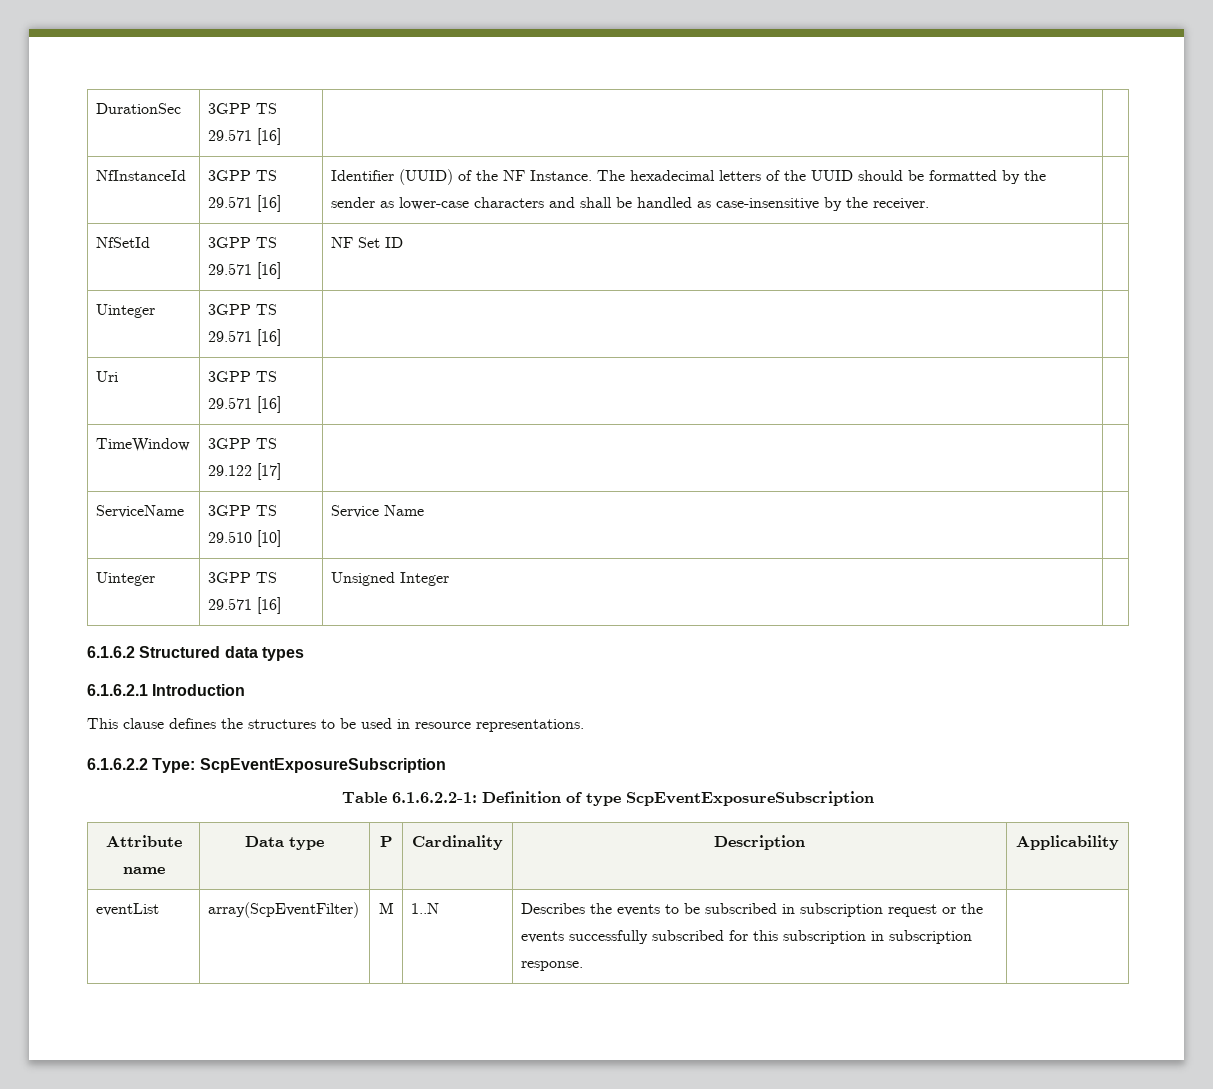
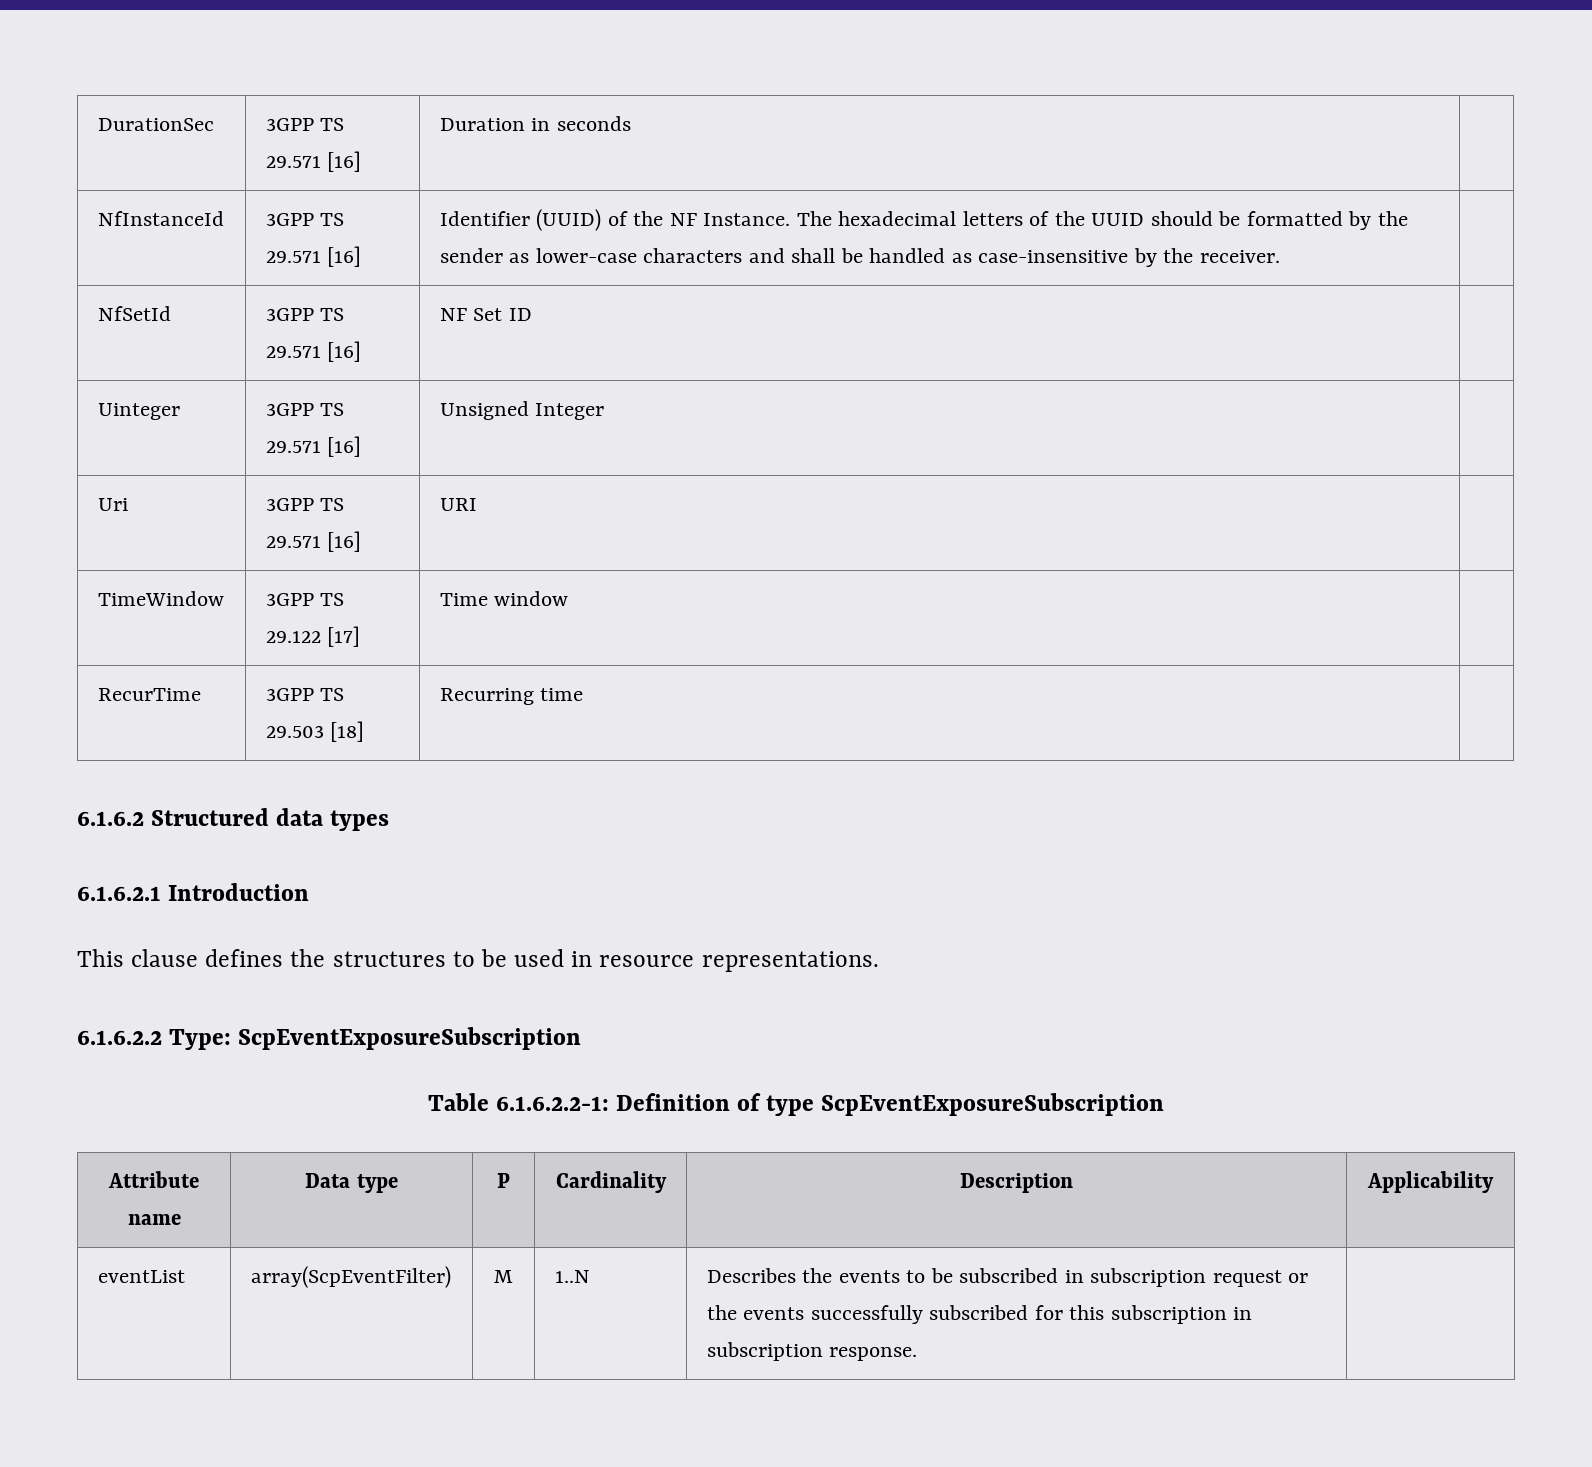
- DurationSec | 3GPP TS 29.571 [16] | |
+ DurationSec | 3GPP TS 29.571 [16] | Duration in seconds |
- Uinteger | 3GPP TS 29.571 [16] | |
+ Uinteger | 3GPP TS 29.571 [16] | Unsigned Integer |
- Uri | 3GPP TS 29.571 [16] | |
+ Uri | 3GPP TS 29.571 [16] | URI |
- TimeWindow | 3GPP TS 29.122 [17] | |
- ServiceName | 3GPP TS 29.510 [10] | Service Name |
- Uinteger | 3GPP TS 29.571 [16] | Unsigned Integer |
+ TimeWindow | 3GPP TS 29.122 [17] | Time window |
+ RecurTime | 3GPP TS 29.503 [18] | Recurring time |

